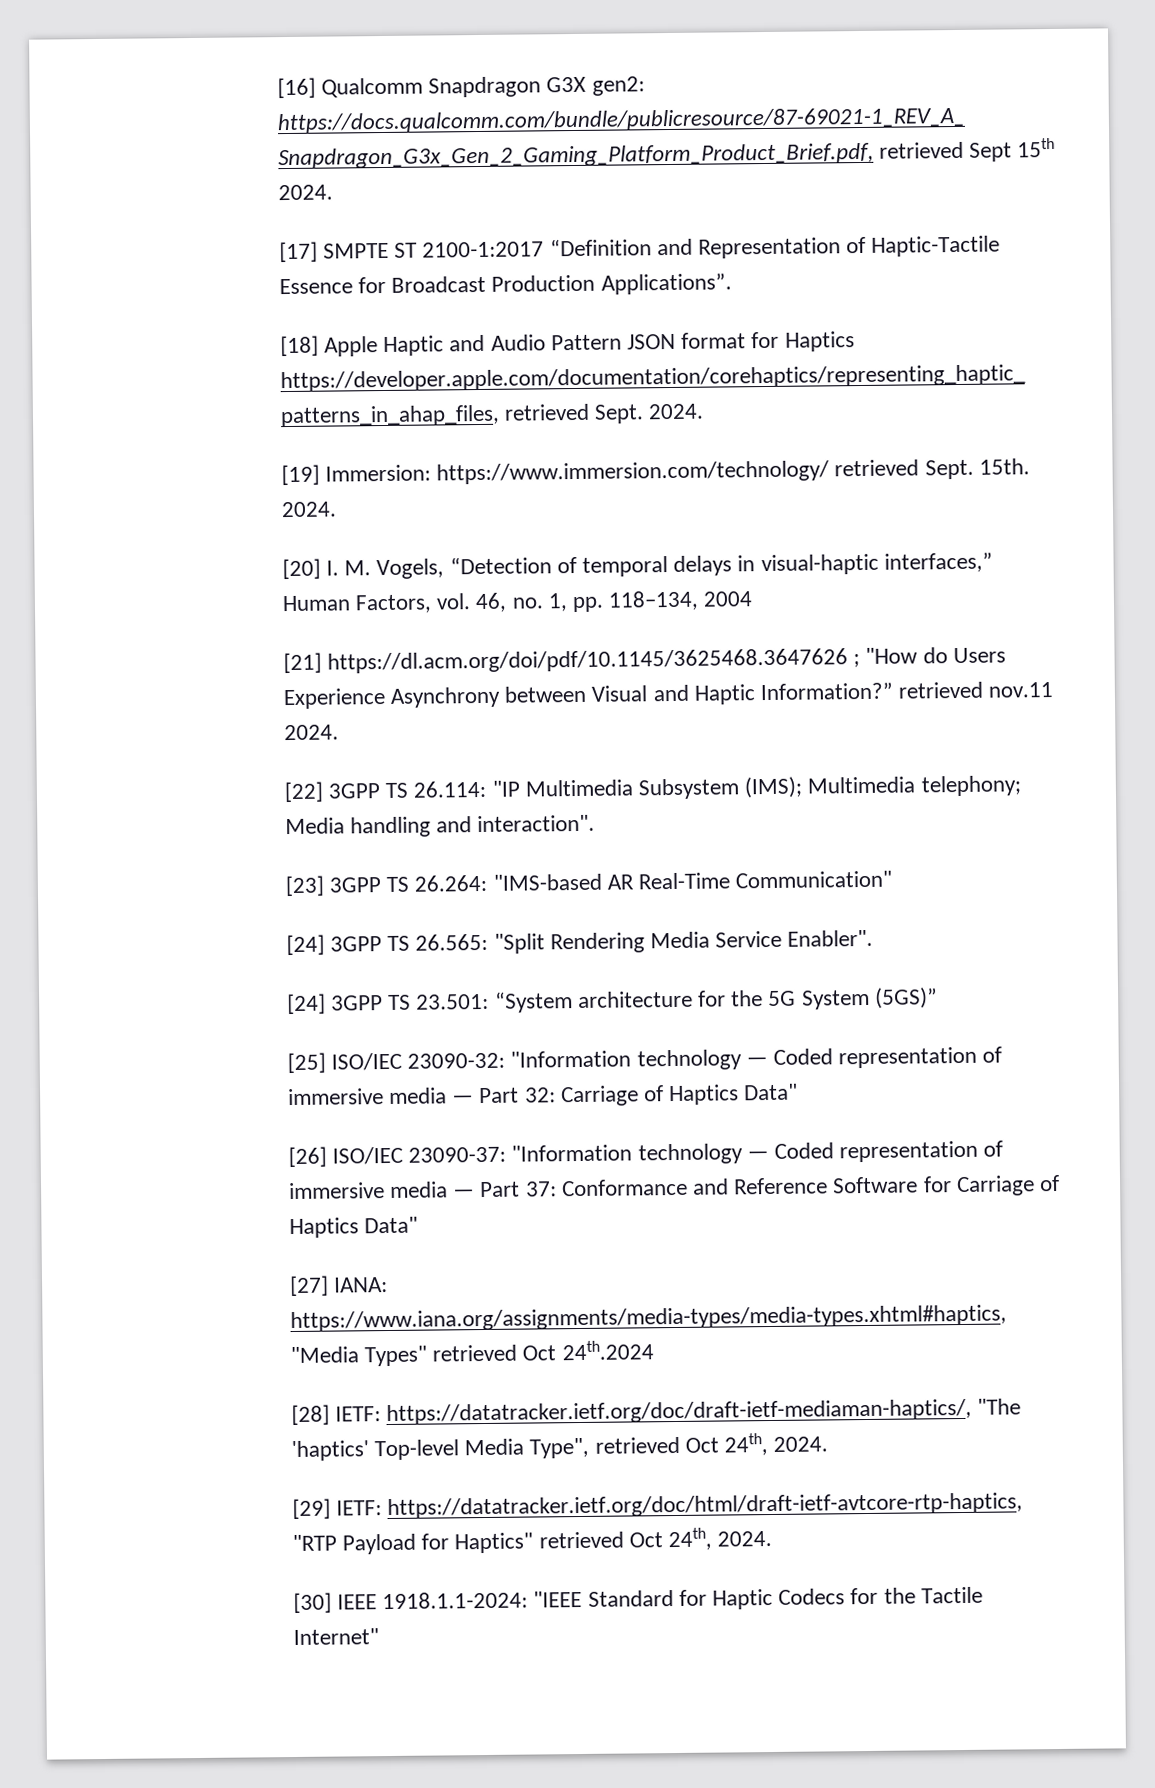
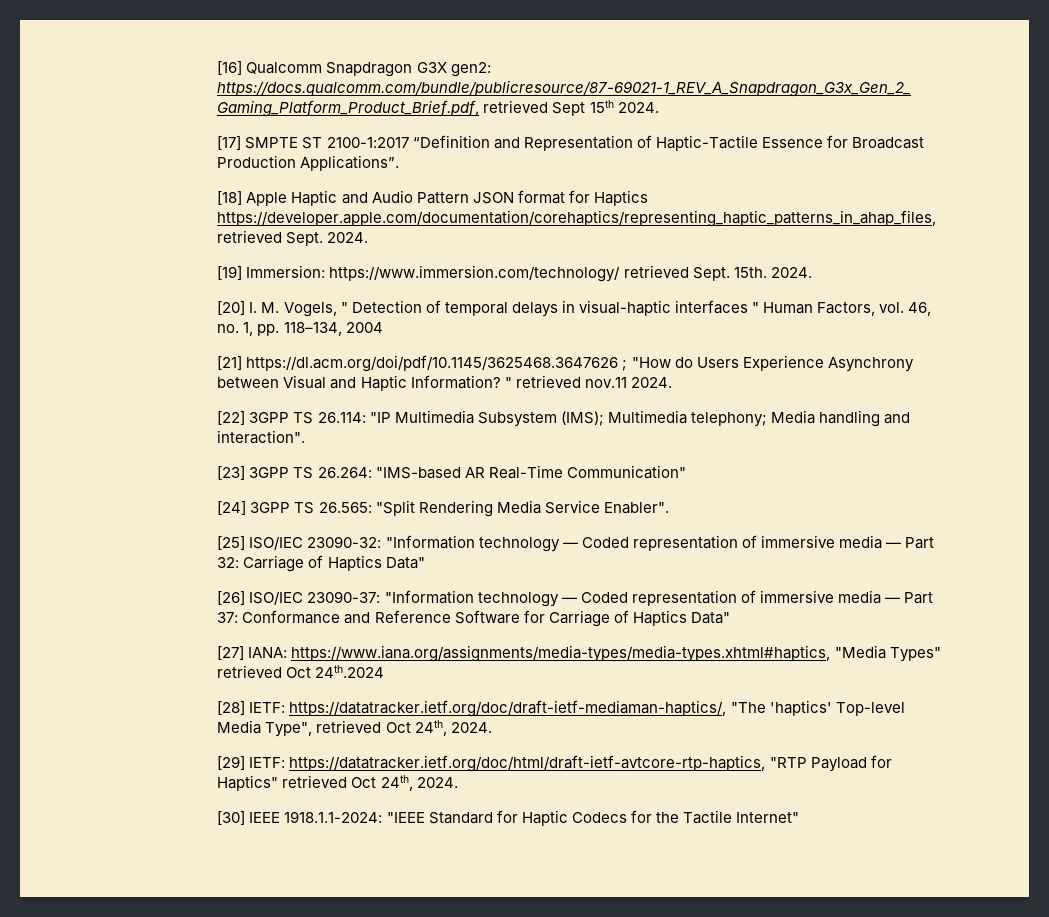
- [20] I. M. Vogels, “Detection of temporal delays in visual-haptic interfaces,” Human Factors, vol. 46, no. 1, pp. 118–134, 2004
+ [20] I. M. Vogels, " Detection of temporal delays in visual-haptic interfaces " Human Factors, vol. 46, no. 1, pp. 118–134, 2004
- [21] https://dl.acm.org/doi/pdf/10.1145/3625468.3647626 ; "How do Users Experience Asynchrony between Visual and Haptic Information?” retrieved nov.11 2024.
+ [21] https://dl.acm.org/doi/pdf/10.1145/3625468.3647626 ; "How do Users Experience Asynchrony between Visual and Haptic Information? " retrieved nov.11 2024.
- [24] 3GPP TS 23.501: “System architecture for the 5G System (5GS)”

